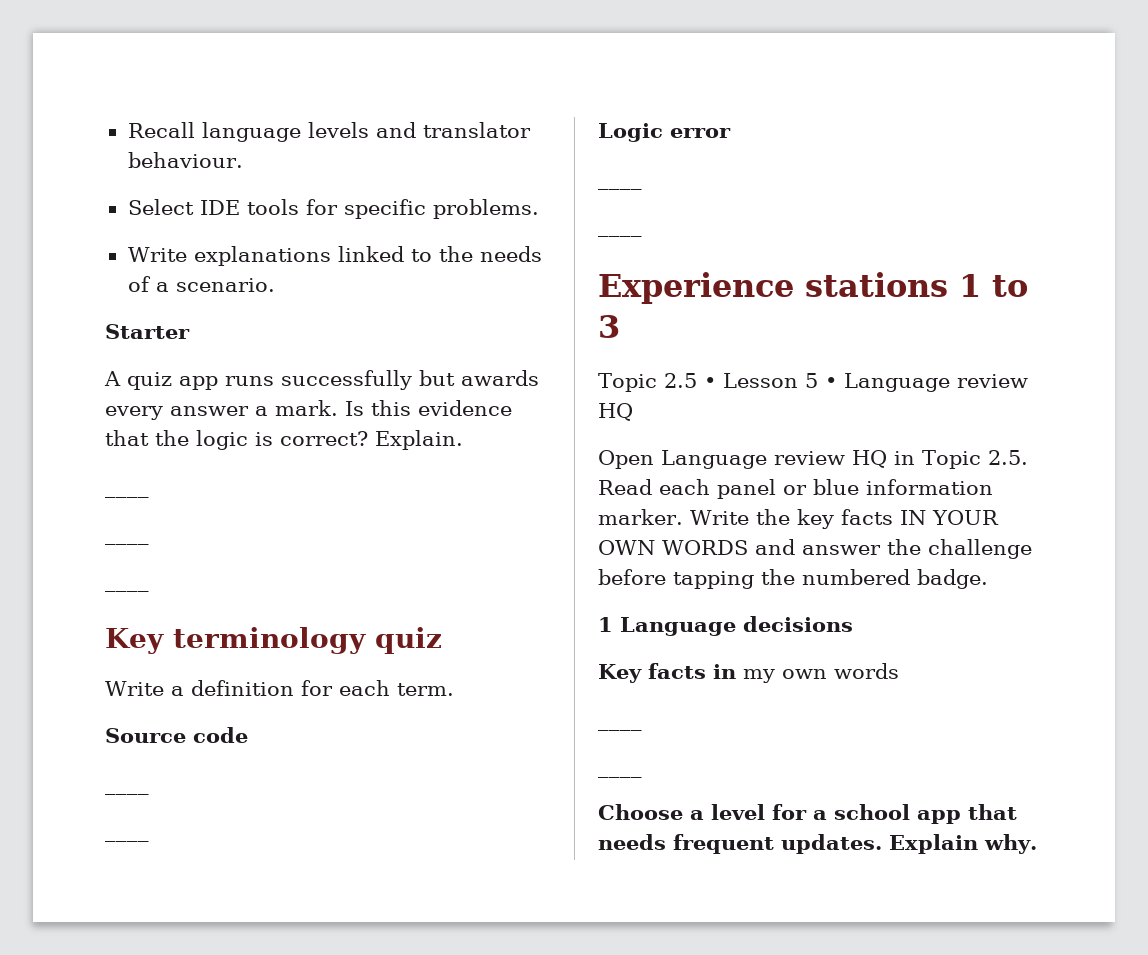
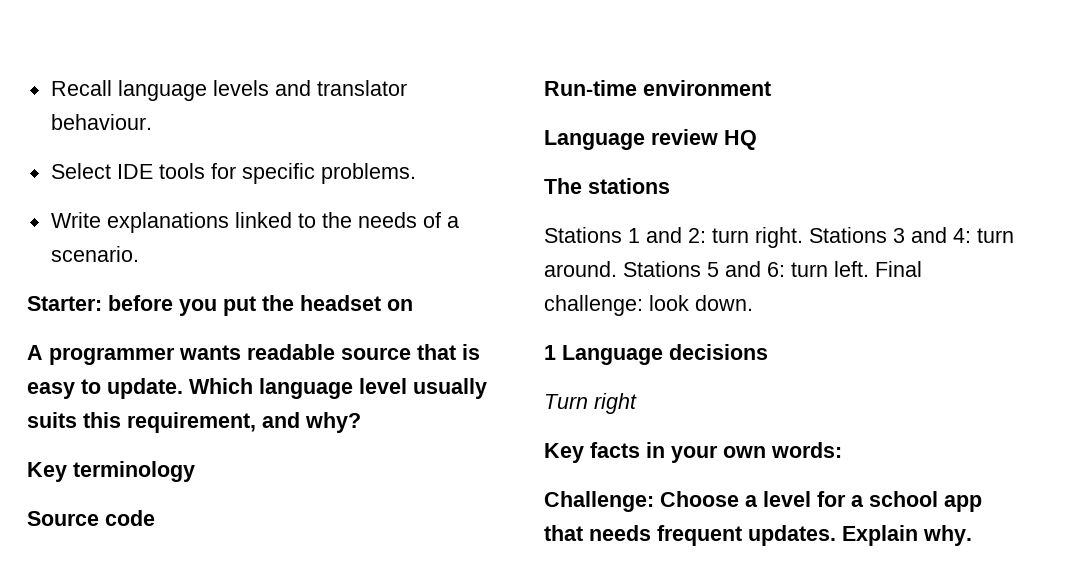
- Starter
- A quiz app runs successfully but awards every answer a mark. Is this evidence that the logic is correct? Explain.
- ____
- ____
- ____
- Key terminology quiz
- Write a definition for each term.
+ Starter: before you put the headset on
+ A programmer wants readable source that is easy to update. Which language level usually suits this requirement, and why?
+ Key terminology
  Source code
- ____
- ____
- Logic error
- ____
- ____
- Experience stations 1 to 3
- Topic 2.5 • Lesson 5 • Language review HQ
- Open Language review HQ in Topic 2.5. Read each panel or blue information marker. Write the key facts IN YOUR OWN WORDS and answer the challenge before tapping the numbered badge.
+ Run-time environment
+ Language review HQ
+ The stations
+ Stations 1 and 2: turn right. Stations 3 and 4: turn around. Stations 5 and 6: turn left. Final challenge: look down.
+ Turn right
- Key facts in my own words
- ____
- ____
- Choose a level for a school app that needs frequent updates.
+ Key facts in your own words:
+ Challenge: Choose a level for a school app that needs frequent updates.

